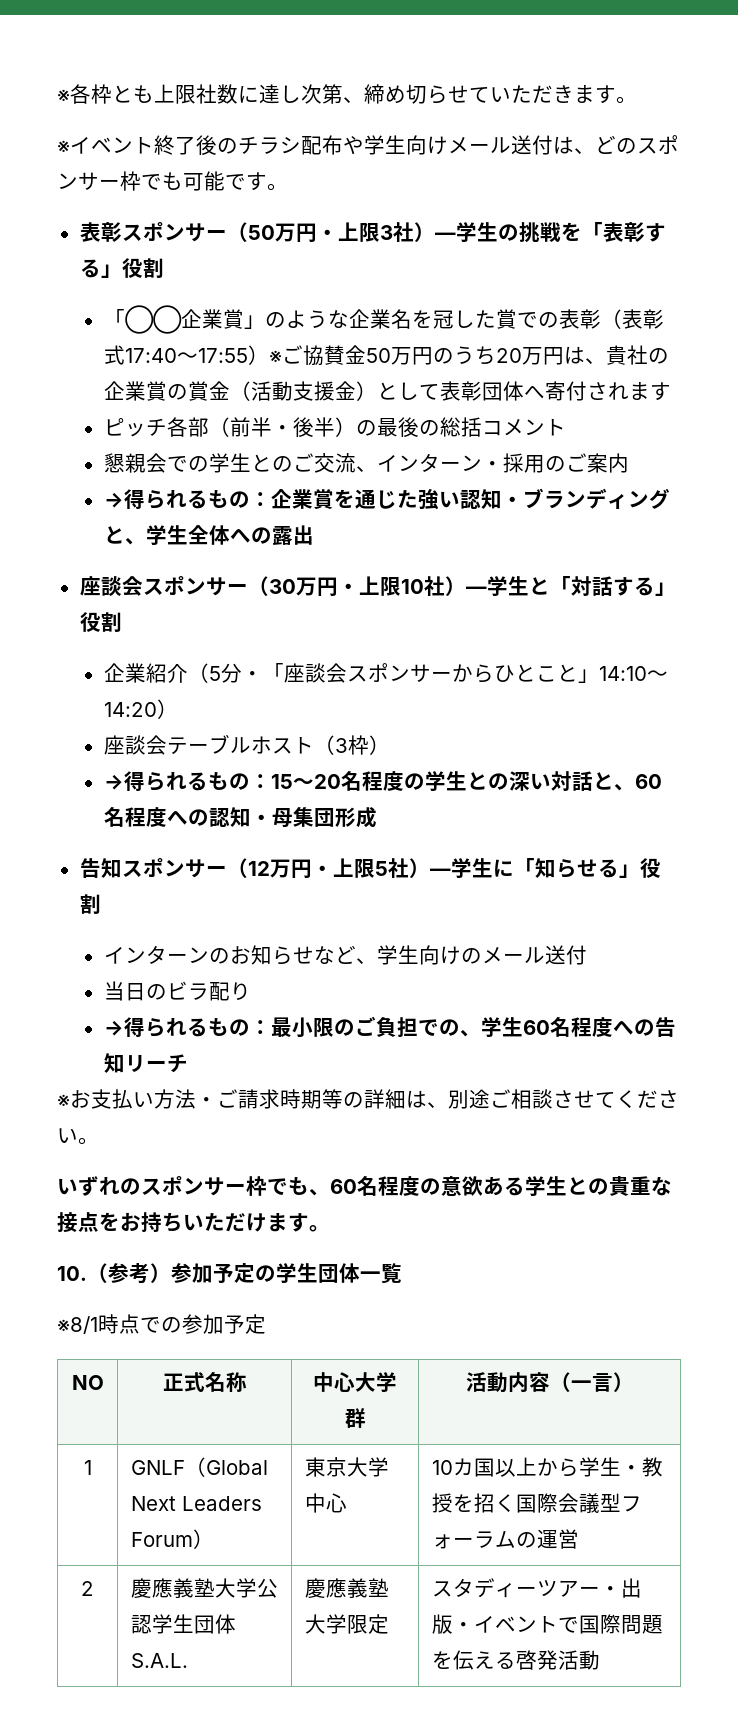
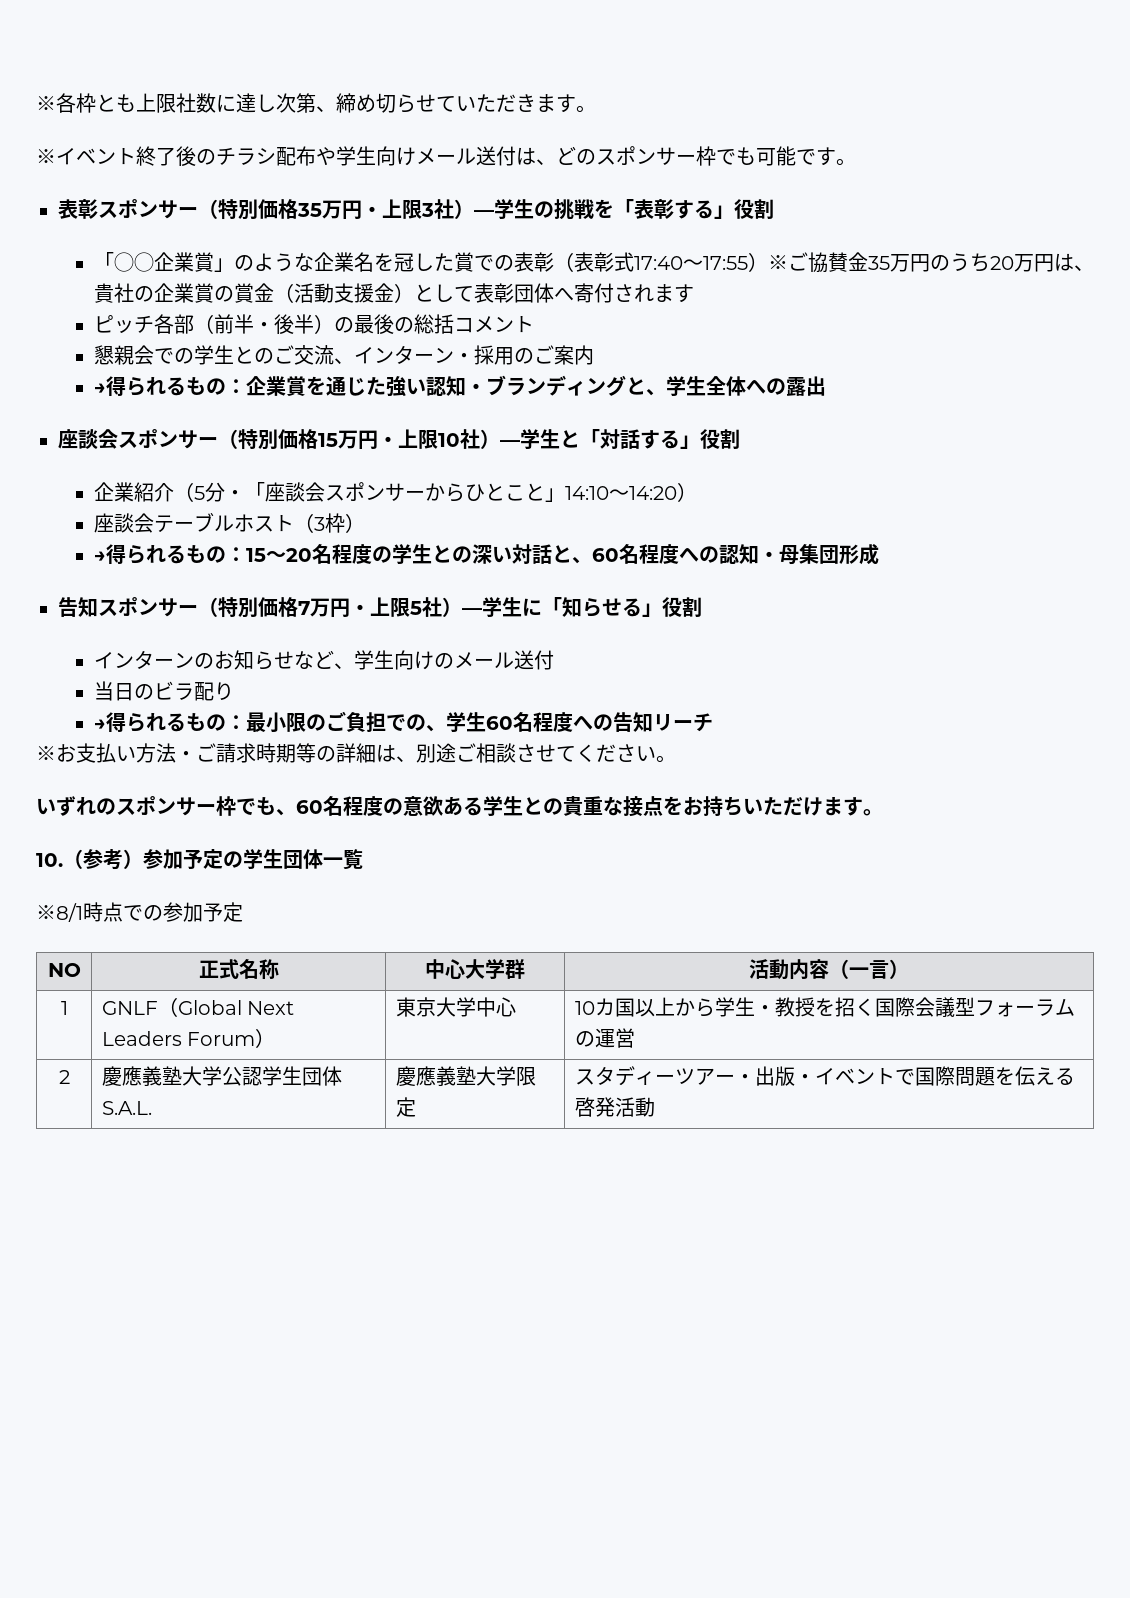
- 表彰スポンサー（50万円・上限3社）―学生の挑戦を「表彰する」役割
+ 表彰スポンサー（特別価格35万円・上限3社）―学生の挑戦を「表彰する」役割
- 「◯◯企業賞」のような企業名を冠した賞での表彰（表彰式17:40～17:55）※ご協賛金50万円のうち20万円は、貴社の企業賞の賞金（活動支援金）として表彰団体へ寄付されます
+ 「◯◯企業賞」のような企業名を冠した賞での表彰（表彰式17:40～17:55）※ご協賛金35万円のうち20万円は、貴社の企業賞の賞金（活動支援金）として表彰団体へ寄付されます
- 座談会スポンサー（30万円・上限10社）―学生と「対話する」役割
+ 座談会スポンサー（特別価格15万円・上限10社）―学生と「対話する」役割
- 告知スポンサー（12万円・上限5社）―学生に「知らせる」役割
+ 告知スポンサー（特別価格7万円・上限5社）―学生に「知らせる」役割

